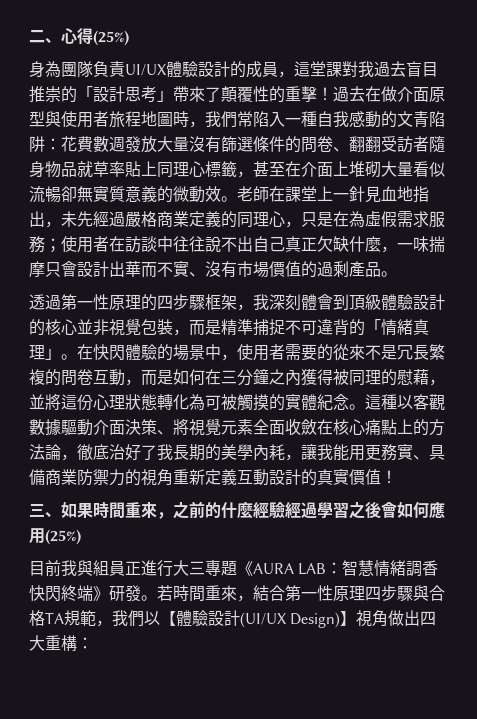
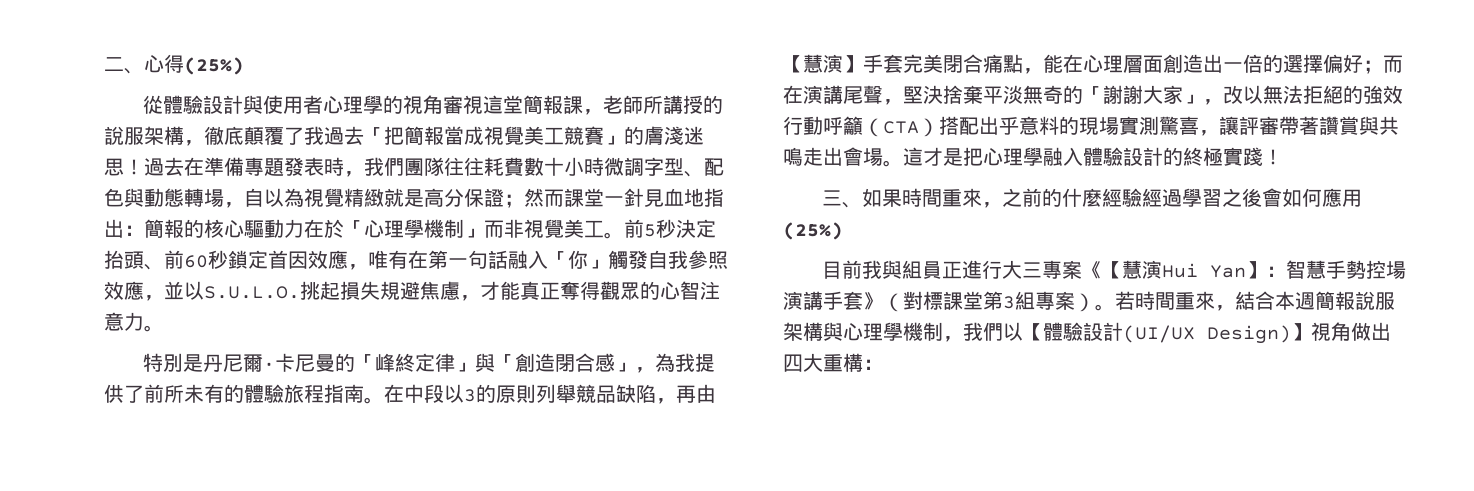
- 身為團隊負責UI/UX體驗設計的成員，這堂課對我過去盲目推崇的「設計思考」帶來了顛覆性的重擊！過去在做介面原型與使用者旅程地圖時，我們常陷入一種自我感動的文青陷阱：花費數週發放大量沒有篩選條件的問卷、翻翻受訪者隨身物品就草率貼上同理心標籤，甚至在介面上堆砌大量看似流暢卻無實質意義的微動效。老師在課堂上一針見血地指出，未先經過嚴格商業定義的同理心，只是在為虛假需求服務；使用者在訪談中往往說不出自己真正欠缺什麼，一味揣摩只會設計出華而不實、沒有市場價值的過剩產品。
- 透過第一性原理的四步驟框架，我深刻體會到頂級體驗設計的核心並非視覺包裝，而是精準捕捉不可違背的「情緒真理」。在快閃體驗的場景中，使用者需要的從來不是冗長繁複的問卷互動，而是如何在三分鐘之內獲得被同理的慰藉，並將這份心理狀態轉化為可被觸摸的實體紀念。這種以客觀數據驅動介面決策、將視覺元素全面收斂在核心痛點上的方法論，徹底治好了我長期的美學內耗，讓我能用更務實、具備商業防禦力的視角重新定義互動設計的真實價值！
+ 從體驗設計與使用者心理學的視角審視這堂簡報課，老師所講授的說服架構，徹底顛覆了我過去「把簡報當成視覺美工競賽」的膚淺迷思！過去在準備專題發表時，我們團隊往往耗費數十小時微調字型、配色與動態轉場，自以為視覺精緻就是高分保證；然而課堂一針見血地指出：簡報的核心驅動力在於「心理學機制」而非視覺美工。前5秒決定抬頭、前60秒鎖定首因效應，唯有在第一句話融入「你」觸發自我參照效應，並以S.U.L.O.挑起損失規避焦慮，才能真正奪得觀眾的心智注意力。
+ 特別是丹尼爾·卡尼曼的「峰終定律」與「創造閉合感」，為我提供了前所未有的體驗旅程指南。在中段以3的原則列舉競品缺陷，再由【慧演】手套完美閉合痛點，能在心理層面創造出一倍的選擇偏好；而在演講尾聲，堅決捨棄平淡無奇的「謝謝大家」，改以無法拒絕的強效行動呼籲（CTA）搭配出乎意料的現場實測驚喜，讓評審帶著讚賞與共鳴走出會場。這才是把心理學融入體驗設計的終極實踐！
- 目前我與組員正進行大三專題《AURA LAB：智慧情緒調香快閃終端》研發。
+ 目前我與組員正進行大三專案《【慧演Hui Yan】：智慧手勢控場演講手套》（對標課堂第3組專案）。
- 若時間重來，結合第一性原理四步驟與合格TA規範，我們以【體驗設計(UI/UX Design)】視角做出四大重構：
+ 若時間重來，結合本週簡報說服架構與心理學機制，我們以【體驗設計(UI/UX Design)】視角做出四大重構：

